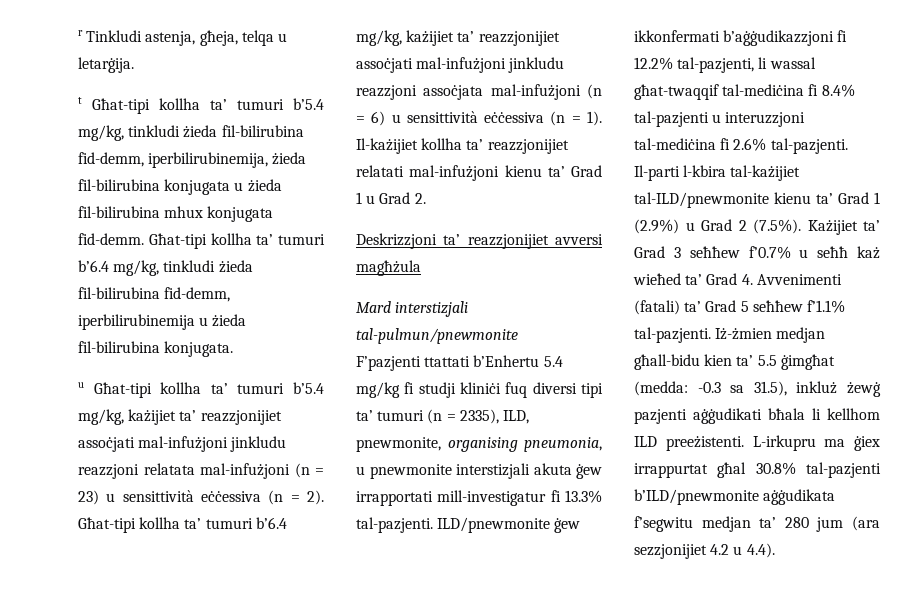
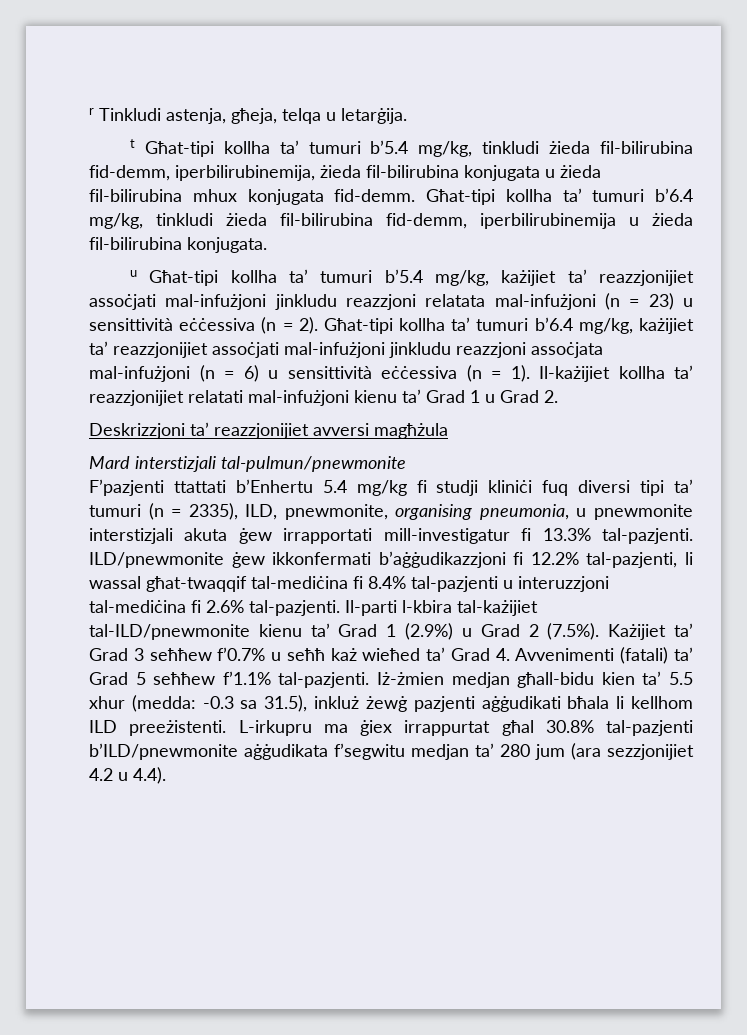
- Iż-żmien medjan għall-bidu kien ta’ 5.5 ġimgħat (medda: -0.3 sa 31.5), inkluż żewġ pazjenti aġġudikati bħala li kellhom ILD preeżistenti.
+ Iż-żmien medjan għall-bidu kien ta’ 5.5 xhur (medda: -0.3 sa 31.5), inkluż żewġ pazjenti aġġudikati bħala li kellhom ILD preeżistenti.

